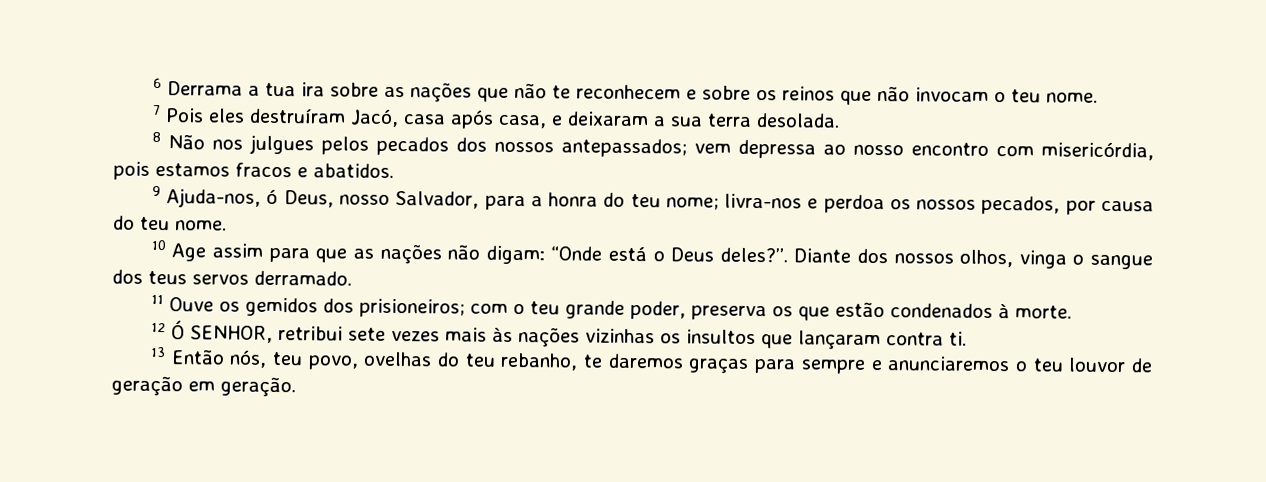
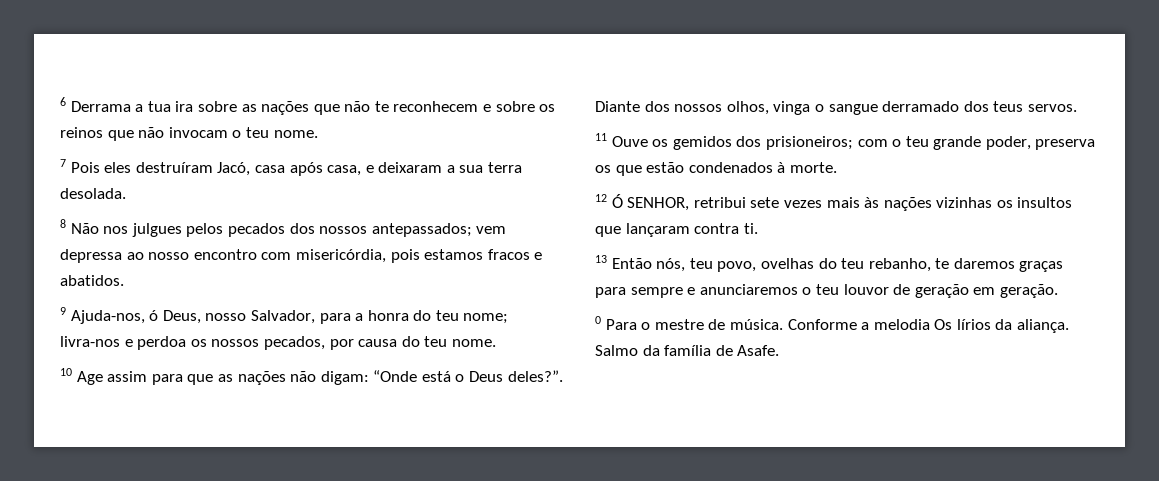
- Diante dos nossos olhos, vinga o sangue dos teus servos derramado.
+ Diante dos nossos olhos, vinga o sangue derramado dos teus servos.
+ 0 Para o mestre de música. Conforme a melodia Os lírios da aliança. Salmo da família de Asafe.

